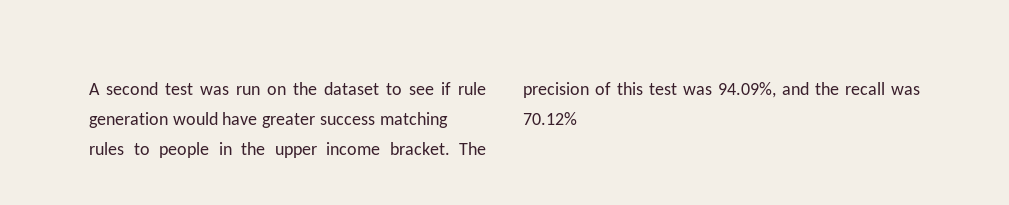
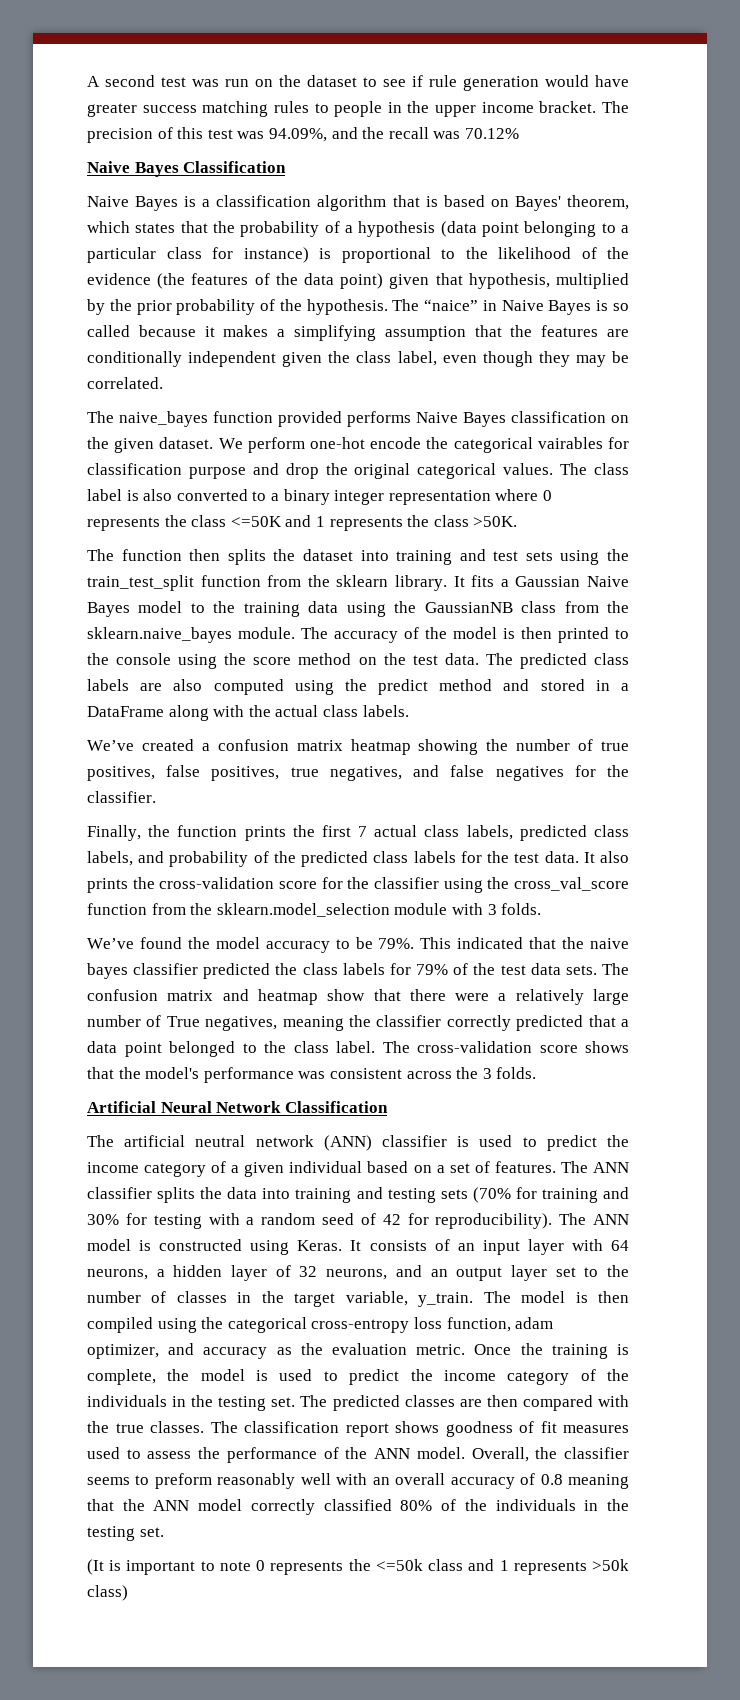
+ Naive Bayes Classification
+ Naive Bayes is a classification algorithm that is based on Bayes' theorem, which states that the probability of a hypothesis (data point belonging to a particular class for instance) is proportional to the likelihood of the evidence (the features of the data point) given that hypothesis, multiplied by the prior probability of the hypothesis. The “naice” in Naive Bayes is so called because it makes a simplifying assumption that the features are conditionally independent given the class label, even though they may be correlated.
+ The naive_bayes function provided performs Naive Bayes classification on the given dataset. We perform one-hot encode the categorical vairables for classification purpose and drop the original categorical values. The class label is also converted to a binary integer representation where 0 represents the class <=50K and 1 represents the class >50K.
+ The function then splits the dataset into training and test sets using the train_test_split function from the sklearn library. It fits a Gaussian Naive Bayes model to the training data using the GaussianNB class from the sklearn.naive_bayes module. The accuracy of the model is then printed to the console using the score method on the test data. The predicted class labels are also computed using the predict method and stored in a DataFrame along with the actual class labels.
+ We’ve created a confusion matrix heatmap showing the number of true positives, false positives, true negatives, and false negatives for the classifier.
+ Finally, the function prints the first 7 actual class labels, predicted class labels, and probability of the predicted class labels for the test data. It also prints the cross-validation score for the classifier using the cross_val_score function from the sklearn.model_selection module with 3 folds.
+ We’ve found the model accuracy to be 79%. This indicated that the naive bayes classifier predicted the class labels for 79% of the test data sets. The confusion matrix and heatmap show that there were a relatively large number of True negatives, meaning the classifier correctly predicted that a data point belonged to the class label. The cross-validation score shows that the model's performance was consistent across the 3 folds.
+ Artificial Neural Network Classification
+ The artificial neutral network (ANN) classifier is used to predict the income category of a given individual based on a set of features. The ANN classifier splits the data into training and testing sets (70% for training and 30% for testing with a random seed of 42 for reproducibility). The ANN model is constructed using Keras. It consists of an input layer with 64 neurons, a hidden layer of 32 neurons, and an output layer set to the number of classes in the target variable, y_train. The model is then compiled using the categorical cross-entropy loss function, adam optimizer, and accuracy as the evaluation metric. Once the training is complete, the model is used to predict the income category of the individuals in the testing set. The predicted classes are then compared with the true classes. The classification report shows goodness of fit measures used to assess the performance of the ANN model. Overall, the classifier seems to preform reasonably well with an overall accuracy of 0.8 meaning that the ANN model correctly classified 80% of the individuals in the testing set.
+ (It is important to note 0 represents the <=50k class and 1 represents >50k class)

